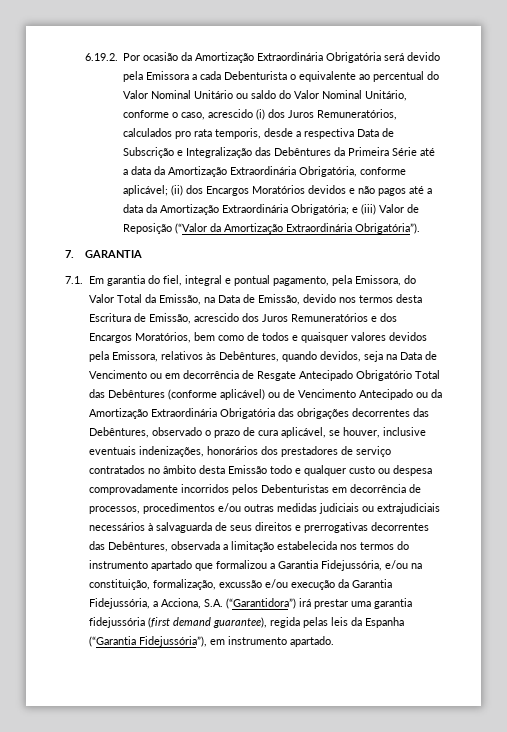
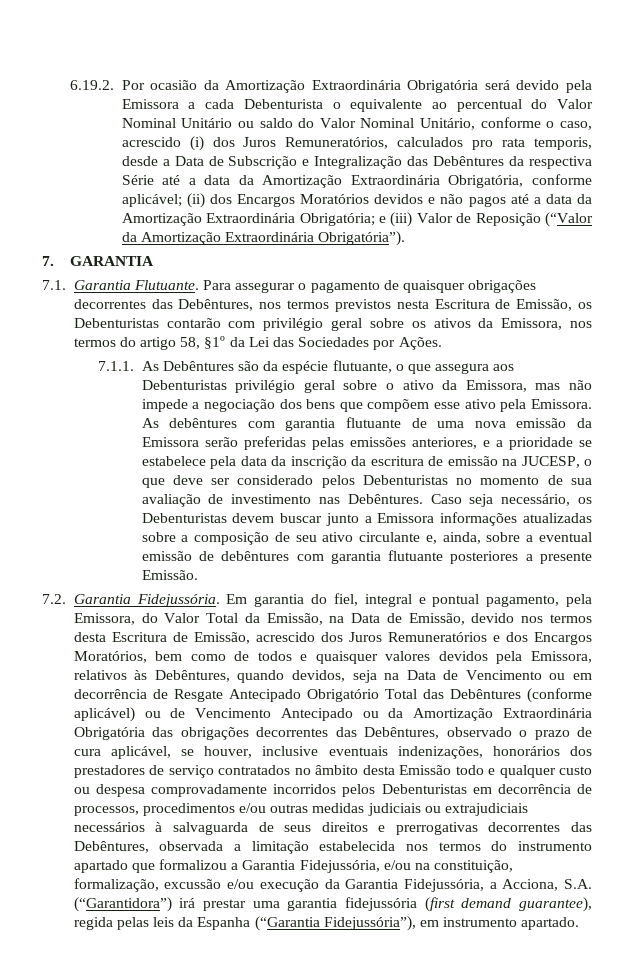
- 6.19.2. Por ocasião da Amortização Extraordinária Obrigatória será devido pela Emissora a cada Debenturista o equivalente ao percentual do Valor Nominal Unitário ou saldo do Valor Nominal Unitário, conforme o caso, acrescido (i) dos Juros Remuneratórios, calculados pro rata temporis, desde a respectiva Data de Subscrição e Integralização das Debêntures da Primeira Série até a data da Amortização Extraordinária Obrigatória, conforme aplicável;
+ 6.19.2. Por ocasião da Amortização Extraordinária Obrigatória será devido pela Emissora a cada Debenturista o equivalente ao percentual do Valor Nominal Unitário ou saldo do Valor Nominal Unitário, conforme o caso, acrescido (i) dos Juros Remuneratórios, calculados pro rata temporis, desde a Data de Subscrição e Integralização das Debêntures da respectiva Série até a data da Amortização Extraordinária Obrigatória, conforme aplicável;
- 7.1. Em garantia do fiel, integral e pontual pagamento, pela Emissora, do Valor Total da Emissão, na Data de Emissão, devido nos termos desta Escritura de Emissão, acrescido dos Juros Remuneratórios e dos Encargos Moratórios, bem como de todos e quaisquer valores devidos pela Emissora, relativos às Debêntures, quando devidos, seja na Data de Vencimento ou em decorrência de Resgate Antecipado Obrigatório Total das Debêntures (conforme aplicável) ou de Vencimento Antecipado ou da Amortização Extraordinária Obrigatória das obrigações decorrentes das Debêntures, observado o prazo de cura aplicável, se houver, inclusive eventuais indenizações, honorários dos prestadores de serviço contratados no âmbito desta Emissão todo e qualquer custo ou despesa comprovadamente incorridos pelos Debenturistas em decorrência de processos, procedimentos e/ou outras medidas judiciais ou extrajudiciais necessários à salvaguarda de seus direitos e prerrogativas decorrentes das Debêntures, observada a limitação estabelecida nos termos do instrumento apartado que formalizou a Garantia Fidejussória, e/ou na constituição, formalização, excussão e/ou execução da Garantia Fidejussória, a Acciona, S.A. (“Garantidora”) irá prestar uma garantia fidejussória (first demand guarantee), regida pelas leis da Espanha (“Garantia Fidejussória”), em instrumento apartado.
+ 7.1. Garantia Flutuante. Para assegurar o pagamento de quaisquer obrigações decorrentes das Debêntures, nos termos previstos nesta Escritura de Emissão, os Debenturistas contarão com privilégio geral sobre os ativos da Emissora, nos termos do artigo 58, §1º da Lei das Sociedades por Ações.
+ 7.1.1. As Debêntures são da espécie flutuante, o que assegura aos Debenturistas privilégio geral sobre o ativo da Emissora, mas não impede a negociação dos bens que compõem esse ativo pela Emissora. As debêntures com garantia flutuante de uma nova emissão da Emissora serão preferidas pelas emissões anteriores, e a prioridade se estabelece pela data da inscrição da escritura de emissão na JUCESP, o que deve ser considerado pelos Debenturistas no momento de sua avaliação de investimento nas Debêntures. Caso seja necessário, os Debenturistas devem buscar junto a Emissora informações atualizadas sobre a composição de seu ativo circulante e, ainda, sobre a eventual emissão de debêntures com garantia flutuante posteriores a presente Emissão.
+ 7.2. Garantia Fidejussória. Em garantia do fiel, integral e pontual pagamento, pela Emissora, do Valor Total da Emissão, na Data de Emissão, devido nos termos desta Escritura de Emissão, acrescido dos Juros Remuneratórios e dos Encargos Moratórios, bem como de todos e quaisquer valores devidos pela Emissora, relativos às Debêntures, quando devidos, seja na Data de Vencimento ou em decorrência de Resgate Antecipado Obrigatório Total das Debêntures (conforme aplicável) ou de Vencimento Antecipado ou da Amortização Extraordinária Obrigatória das obrigações decorrentes das Debêntures, observado o prazo de cura aplicável, se houver, inclusive eventuais indenizações, honorários dos prestadores de serviço contratados no âmbito desta Emissão todo e qualquer custo ou despesa comprovadamente incorridos pelos Debenturistas em decorrência de processos, procedimentos e/ou outras medidas judiciais ou extrajudiciais necessários à salvaguarda de seus direitos e prerrogativas decorrentes das Debêntures, observada a limitação estabelecida nos termos do instrumento apartado que formalizou a Garantia Fidejussória, e/ou na constituição, formalização, excussão e/ou execução da Garantia Fidejussória, a Acciona, S.A. (“Garantidora”) irá prestar uma garantia fidejussória (first demand guarantee), regida pelas leis da Espanha (“Garantia Fidejussória”), em instrumento apartado.

